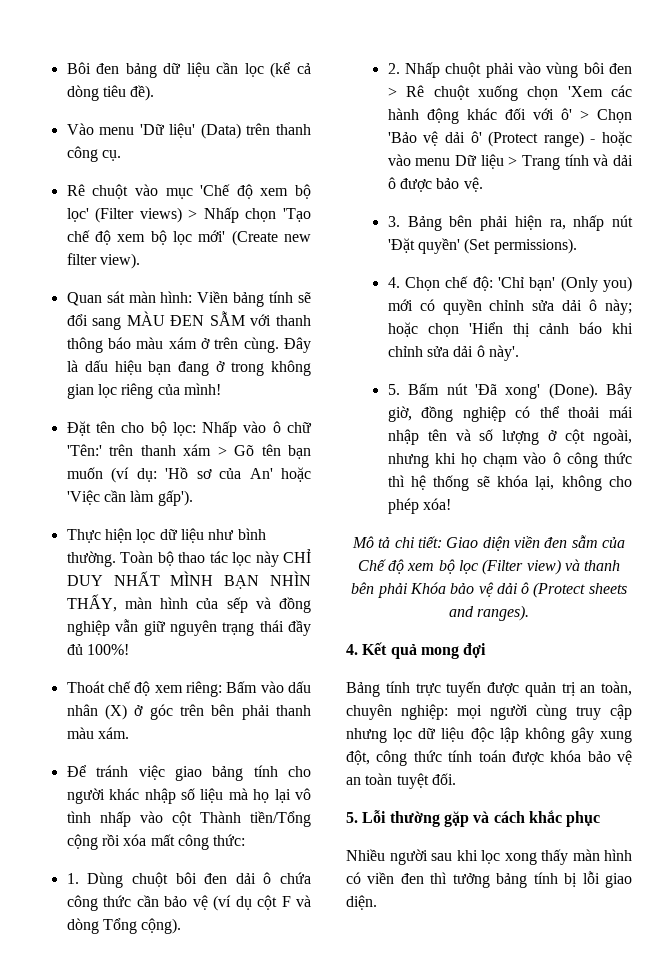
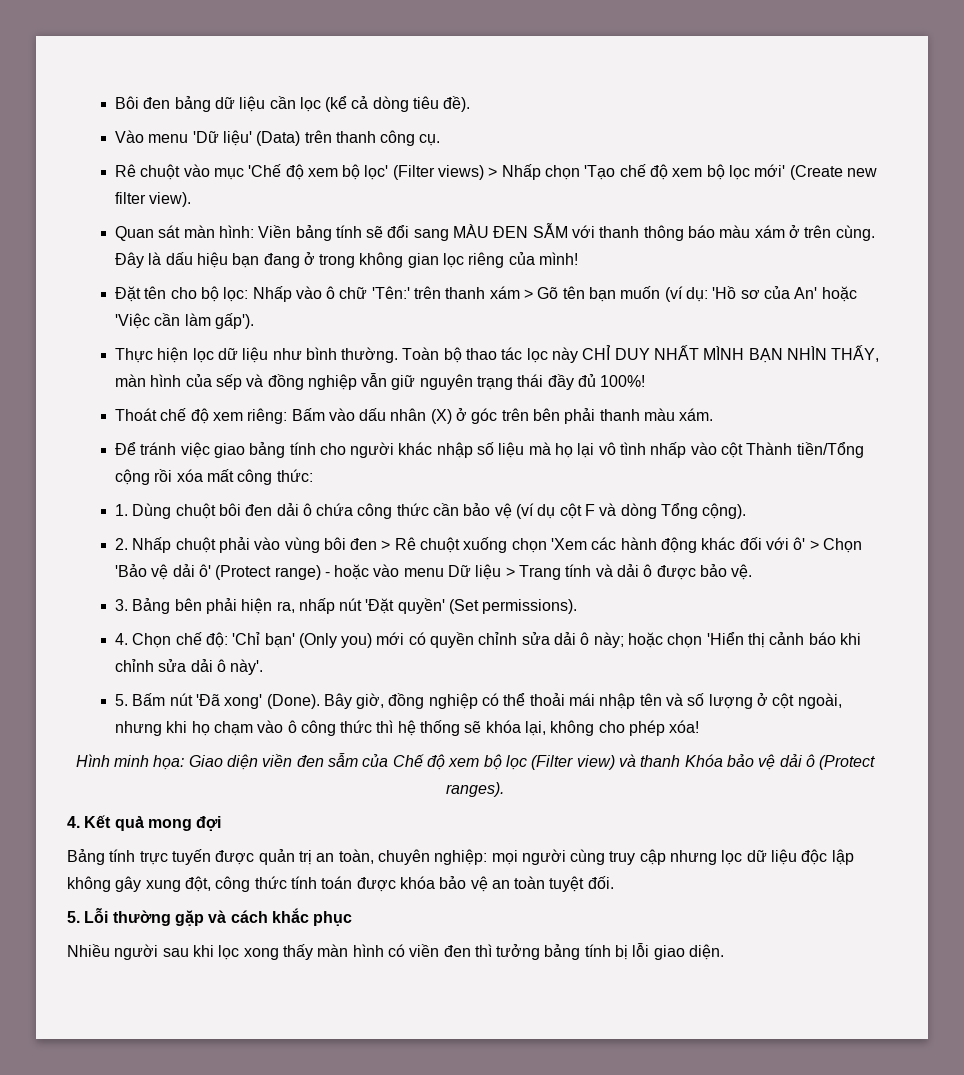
- Mô tả chi tiết: Giao diện viền đen sẫm của Chế độ xem bộ lọc (Filter view) và thanh bên phải Khóa bảo vệ dải ô (Protect sheets and ranges).
+ Hình minh họa: Giao diện viền đen sẫm của Chế độ xem bộ lọc (Filter view) và thanh Khóa bảo vệ dải ô (Protect ranges).

